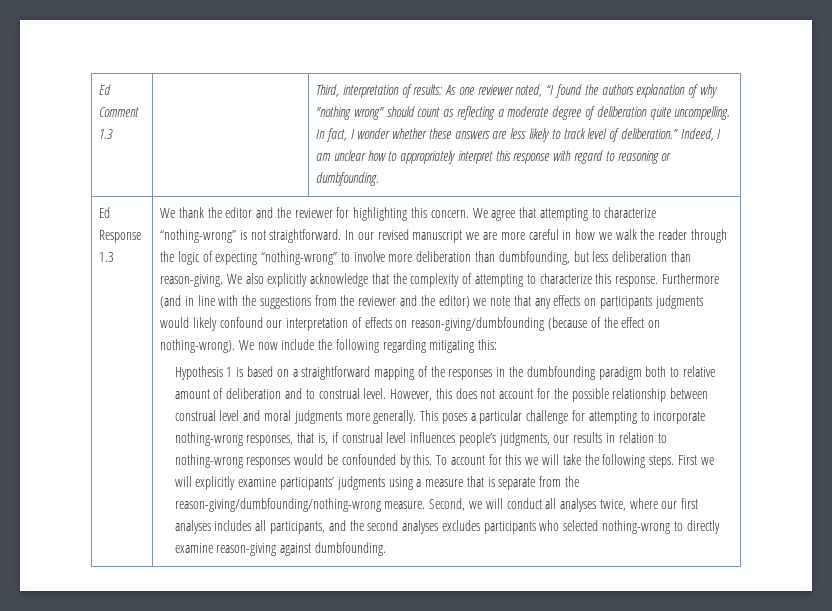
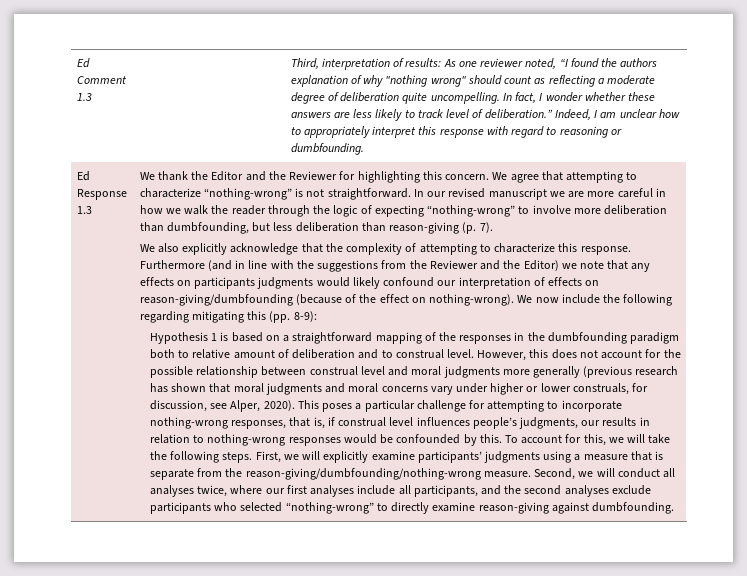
- We thank the editor and the reviewer for highlighting this concern.
+ We thank the Editor and the Reviewer for highlighting this concern.
- In our revised manuscript we are more careful in how we walk the reader through the logic of expecting “nothing-wrong” to involve more deliberation than dumbfounding, but less deliberation than reason-giving. We also explicitly acknowledge that the complexity of attempting to characterize this response.
+ In our revised manuscript we are more careful in how we walk the reader through the logic of expecting “nothing-wrong” to involve more deliberation than dumbfounding, but less deliberation than reason-giving (p. 7).
+ We also explicitly acknowledge that the complexity of attempting to characterize this response.
- Furthermore (and in line with the suggestions from the reviewer and the editor) we note that any effects on participants judgments would likely confound our interpretation of effects on reason-giving/dumbfounding (because of the effect on nothing-wrong).
+ Furthermore (and in line with the suggestions from the Reviewer and the Editor) we note that any effects on participants judgments would likely confound our interpretation of effects on reason-giving/dumbfounding (because of the effect on nothing-wrong).
- We now include the following regarding mitigating this:
+ We now include the following regarding mitigating this (pp. 8-9):
- However, this does not account for the possible relationship between construal level and moral judgments more generally.
+ However, this does not account for the possible relationship between construal level and moral judgments more generally (previous research has shown that moral judgments and moral concerns vary under higher or lower construals, for discussion, see Alper, 2020).
- To account for this we will take the following steps.
+ To account for this, we will take the following steps.
- First we will explicitly examine participants’ judgments using a measure that is separate from the reason-giving/dumbfounding/nothing-wrong measure.
+ First, we will explicitly examine participants’ judgments using a measure that is separate from the reason-giving/dumbfounding/nothing-wrong measure.
- Second, we will conduct all analyses twice, where our first analyses includes all participants, and the second analyses excludes participants who selected nothing-wrong to directly examine reason-giving against dumbfounding.
+ Second, we will conduct all analyses twice, where our first analyses include all participants, and the second analyses exclude participants who selected “nothing-wrong” to directly examine reason-giving against dumbfounding.

